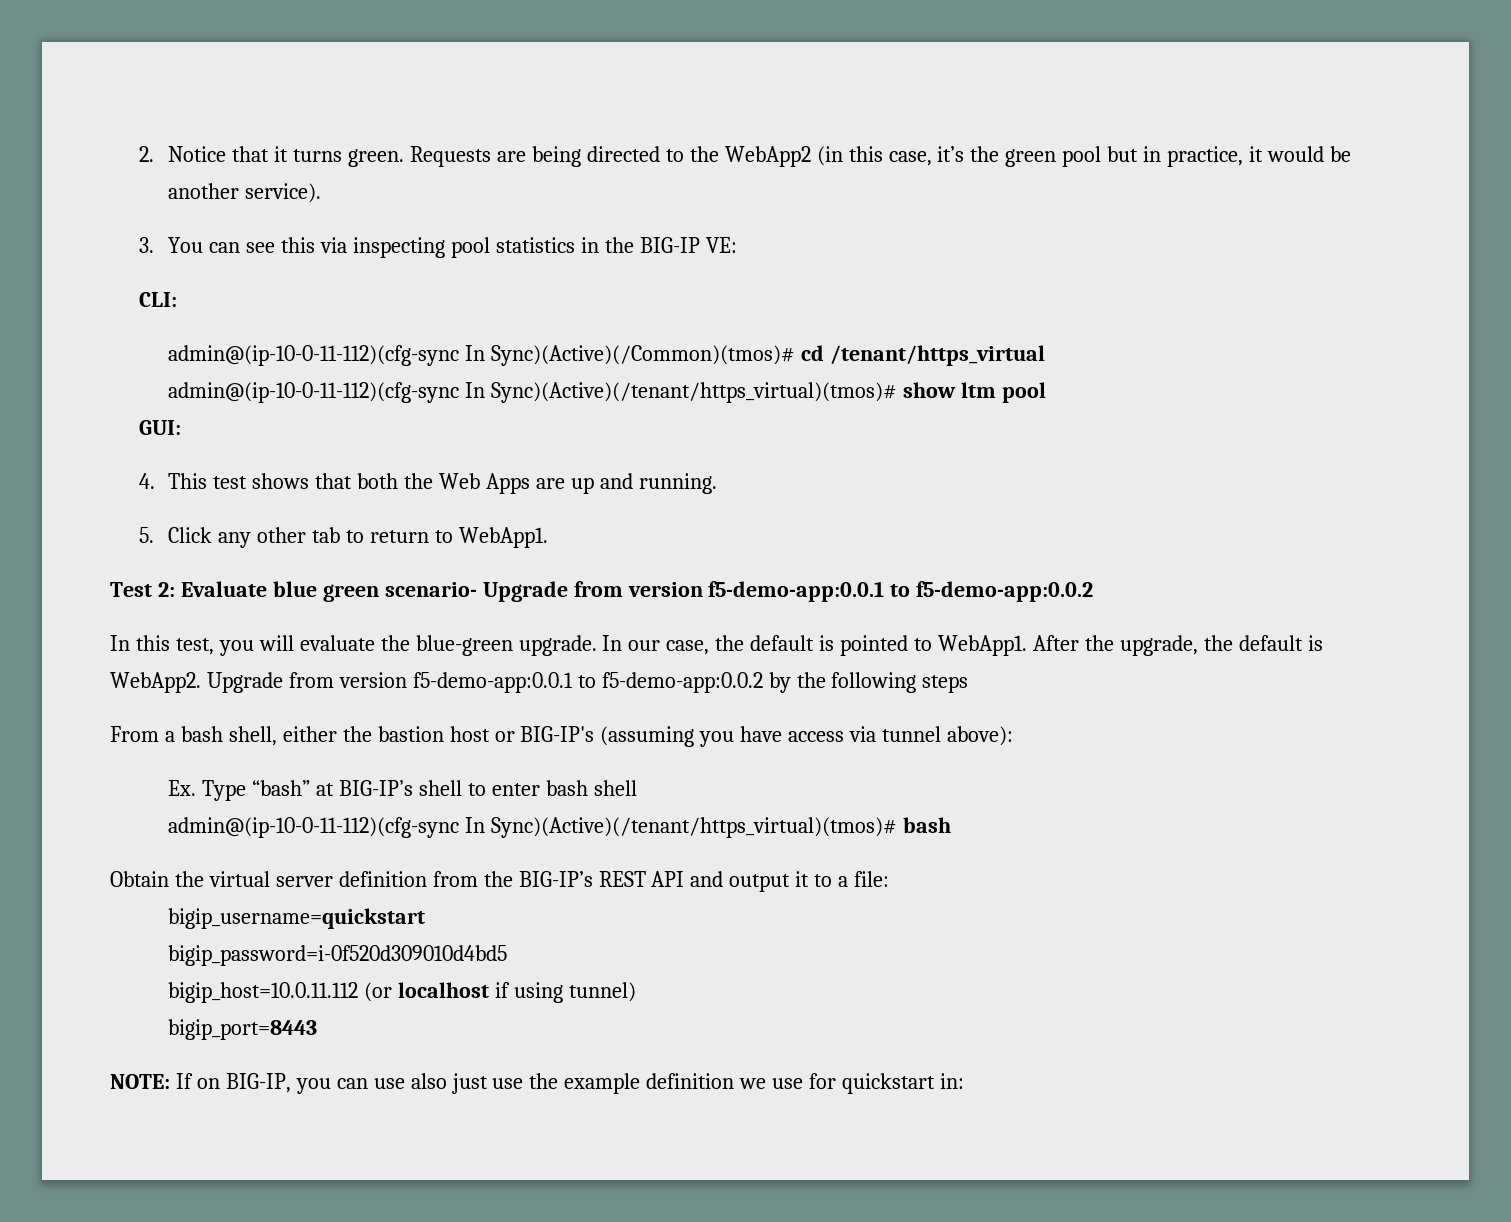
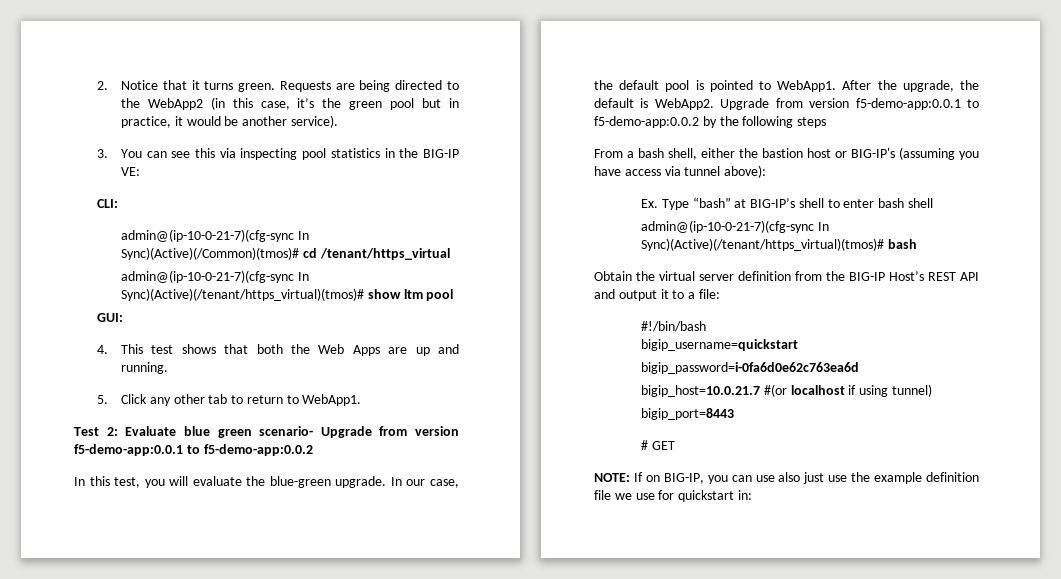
- admin@(ip-10-0-11-112)(cfg-sync In Sync)(Active)(/Common)(tmos)# cd /tenant/https_virtual
+ admin@(ip-10-0-21-7)(cfg-sync In Sync)(Active)(/Common)(tmos)# cd /tenant/https_virtual
- admin@(ip-10-0-11-112)(cfg-sync In Sync)(Active)(/tenant/https_virtual)(tmos)# show ltm pool
+ admin@(ip-10-0-21-7)(cfg-sync In Sync)(Active)(/tenant/https_virtual)(tmos)# show ltm pool
- In our case, the default is pointed to WebApp1.
+ In our case, the default pool is pointed to WebApp1.
- admin@(ip-10-0-11-112)(cfg-sync In Sync)(Active)(/tenant/https_virtual)(tmos)# bash
+ admin@(ip-10-0-21-7)(cfg-sync In Sync)(Active)(/tenant/https_virtual)(tmos)# bash
- Obtain the virtual server definition from the BIG-IP’s REST API and output it to a file:
+ Obtain the virtual server definition from the BIG-IP Host’s REST API and output it to a file:
+ #!/bin/bash
- bigip_password=i-0f520d309010d4bd5
- bigip_host=10.0.11.112 (or localhost if using tunnel)
+ bigip_password=i-0fa6d0e62c763ea6d
+ bigip_host=10.0.21.7 #(or localhost if using tunnel)
+ # GET
- NOTE: If on BIG-IP, you can use also just use the example definition we use for quickstart in:
+ NOTE: If on BIG-IP, you can use also just use the example definition file we use for quickstart in:

